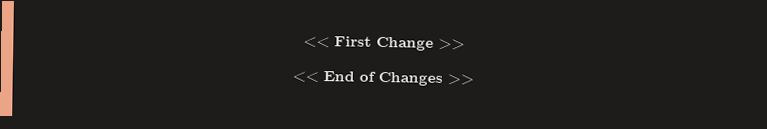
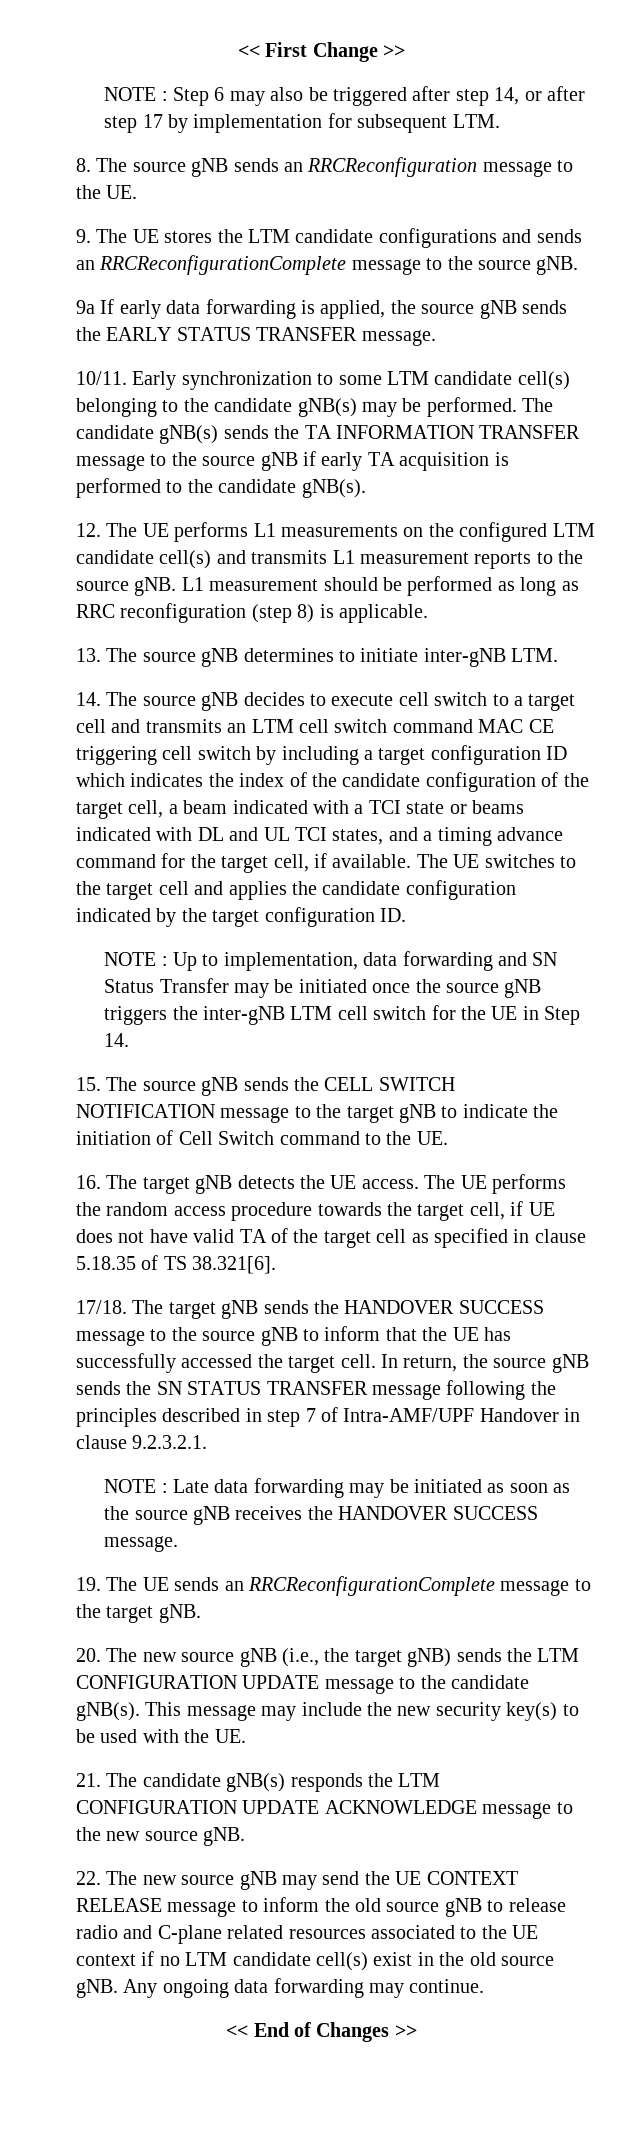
+ NOTE : Step 6 may also be triggered after step 14, or after step 17 by implementation for subsequent LTM.
+ 8. The source gNB sends an RRCReconfiguration message to the UE.
+ 9. The UE stores the LTM candidate configurations and sends an RRCReconfigurationComplete message to the source gNB.
+ 9a If early data forwarding is applied, the source gNB sends the EARLY STATUS TRANSFER message.
+ 10/11. Early synchronization to some LTM candidate cell(s) belonging to the candidate gNB(s) may be performed. The candidate gNB(s) sends the TA INFORMATION TRANSFER message to the source gNB if early TA acquisition is performed to the candidate gNB(s).
+ 12. The UE performs L1 measurements on the configured LTM candidate cell(s) and transmits L1 measurement reports to the source gNB. L1 measurement should be performed as long as RRC reconfiguration (step 8) is applicable.
+ 13. The source gNB determines to initiate inter-gNB LTM.
+ 14. The source gNB decides to execute cell switch to a target cell and transmits an LTM cell switch command MAC CE triggering cell switch by including a target configuration ID which indicates the index of the candidate configuration of the target cell, a beam indicated with a TCI state or beams indicated with DL and UL TCI states, and a timing advance command for the target cell, if available. The UE switches to the target cell and applies the candidate configuration indicated by the target configuration ID.
+ NOTE : Up to implementation, data forwarding and SN Status Transfer may be initiated once the source gNB triggers the inter-gNB LTM cell switch for the UE in Step 14.
+ 15. The source gNB sends the CELL SWITCH NOTIFICATION message to the target gNB to indicate the initiation of Cell Switch command to the UE.
+ 16. The target gNB detects the UE access. The UE performs the random access procedure towards the target cell, if UE does not have valid TA of the target cell as specified in clause 5.18.35 of TS 38.321[6].
+ 17/18. The target gNB sends the HANDOVER SUCCESS message to the source gNB to inform that the UE has successfully accessed the target cell. In return, the source gNB sends the SN STATUS TRANSFER message following the principles described in step 7 of Intra-AMF/UPF Handover in clause 9.2.3.2.1.
+ NOTE : Late data forwarding may be initiated as soon as the source gNB receives the HANDOVER SUCCESS message.
+ 19. The UE sends an RRCReconfigurationComplete message to the target gNB.
+ 20. The new source gNB (i.e., the target gNB) sends the LTM CONFIGURATION UPDATE message to the candidate gNB(s). This message may include the new security key(s) to be used with the UE.
+ 21. The candidate gNB(s) responds the LTM CONFIGURATION UPDATE ACKNOWLEDGE message to the new source gNB.
+ 22. The new source gNB may send the UE CONTEXT RELEASE message to inform the old source gNB to release radio and C-plane related resources associated to the UE context if no LTM candidate cell(s) exist in the old source gNB. Any ongoing data forwarding may continue.

